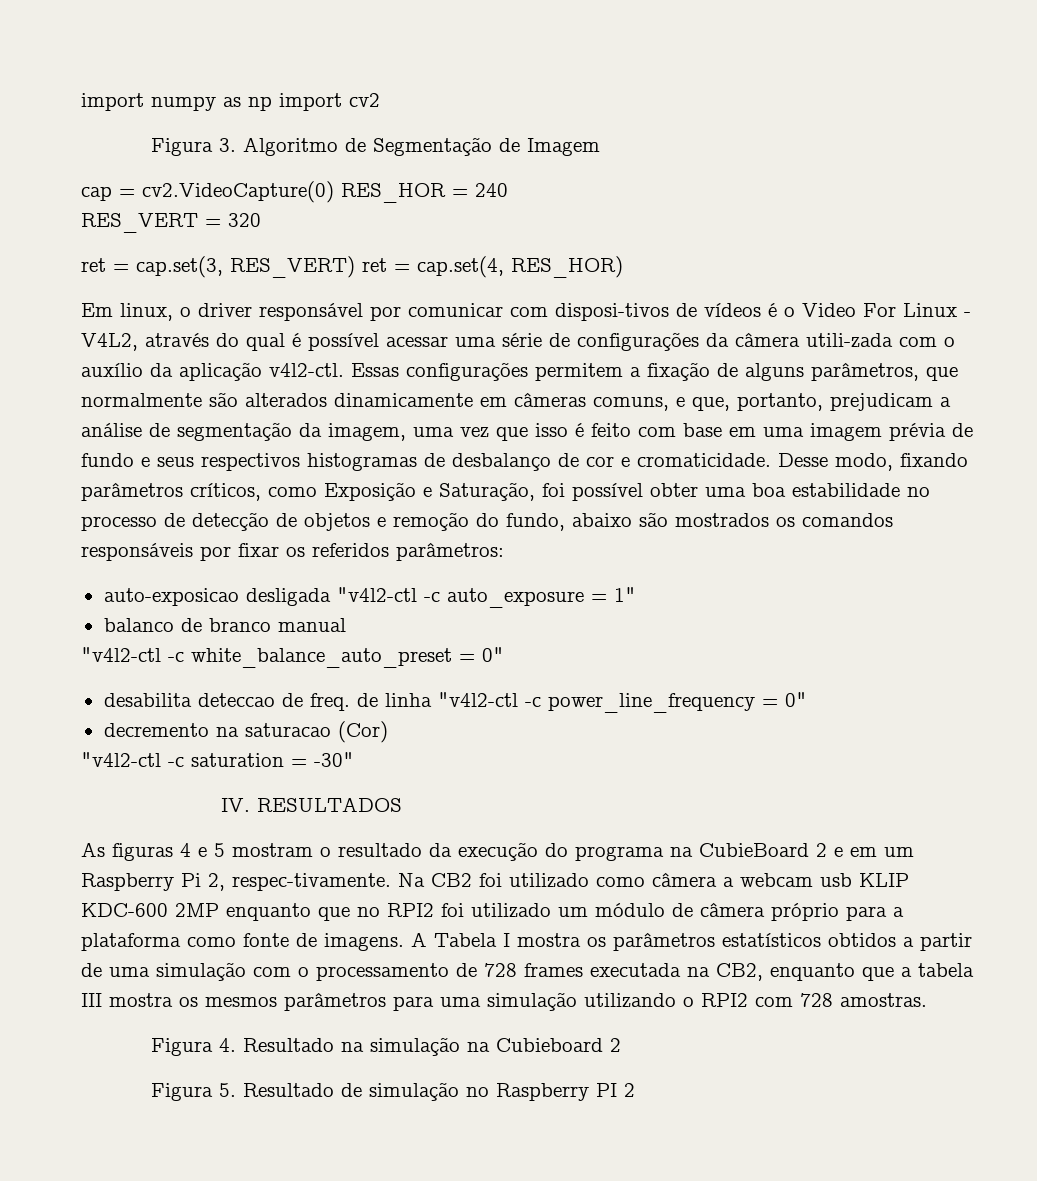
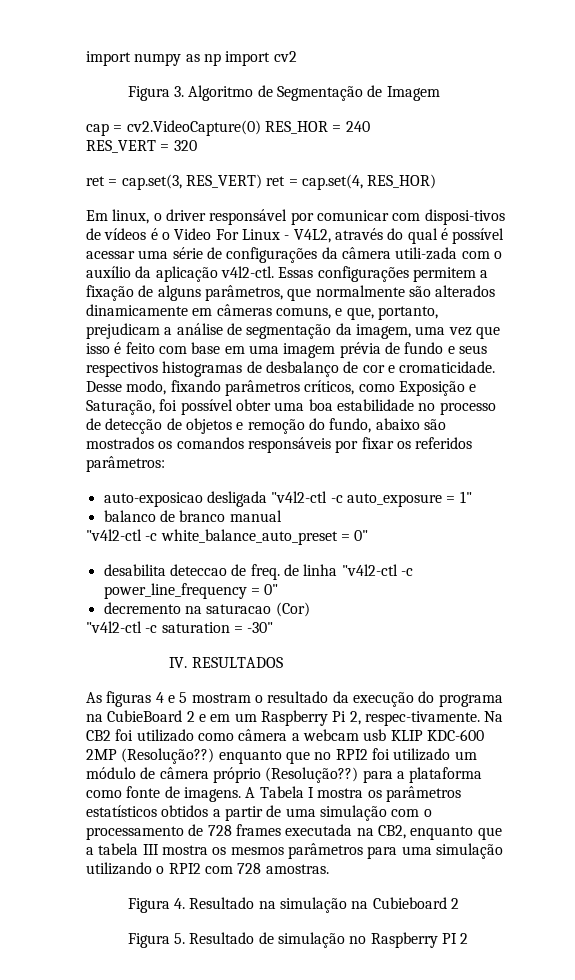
- Na CB2 foi utilizado como câmera a webcam usb KLIP KDC-600 2MP enquanto que no RPI2 foi utilizado um módulo de câmera próprio para a plataforma como fonte de imagens.
+ Na CB2 foi utilizado como câmera a webcam usb KLIP KDC-600 2MP (Resolução??) enquanto que no RPI2 foi utilizado um módulo de câmera próprio (Resolução??) para a plataforma como fonte de imagens.

